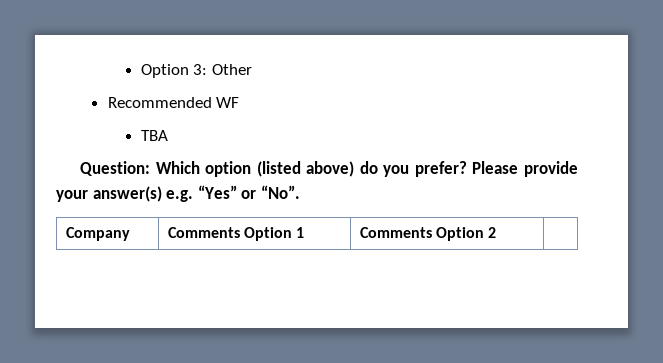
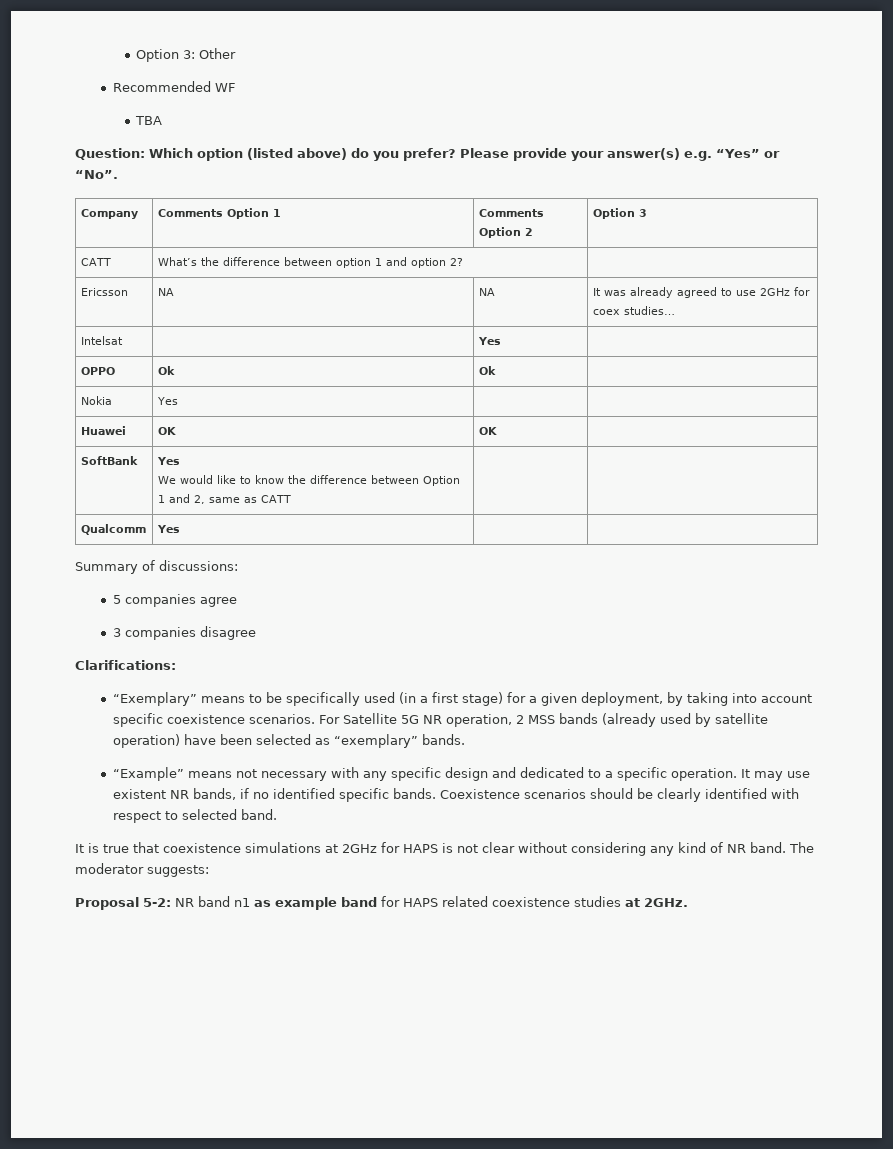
- Company | Comments Option 1 | Comments Option 2 |
+ Company | Comments Option 1 | Comments Option 2 | Option 3
+ CATT | What’s the difference between option 1 and option 2? |
+ Ericsson | NA | NA | It was already agreed to use 2GHz for coex studies…
+ Intelsat | | Yes |
+ OPPO | Ok | Ok |
+ Nokia | Yes | |
+ Huawei | OK | OK |
+ SoftBank | Yes
+ We would like to know the difference between Option 1 and 2, same as CATT | |
+ Qualcomm | Yes | |
+ Summary of discussions:
+ 5 companies agree
+ 3 companies disagree
+ Clarifications:
+ “Exemplary” means to be specifically used (in a first stage) for a given deployment, by taking into account specific coexistence scenarios. For Satellite 5G NR operation, 2 MSS bands (already used by satellite operation) have been selected as “exemplary” bands.
+ “Example” means not necessary with any specific design and dedicated to a specific operation. It may use existent NR bands, if no identified specific bands. Coexistence scenarios should be clearly identified with respect to selected band.
+ It is true that coexistence simulations at 2GHz for HAPS is not clear without considering any kind of NR band. The moderator suggests:
+ Proposal 5-2: NR band n1 as example band for HAPS related coexistence studies at 2GHz.

